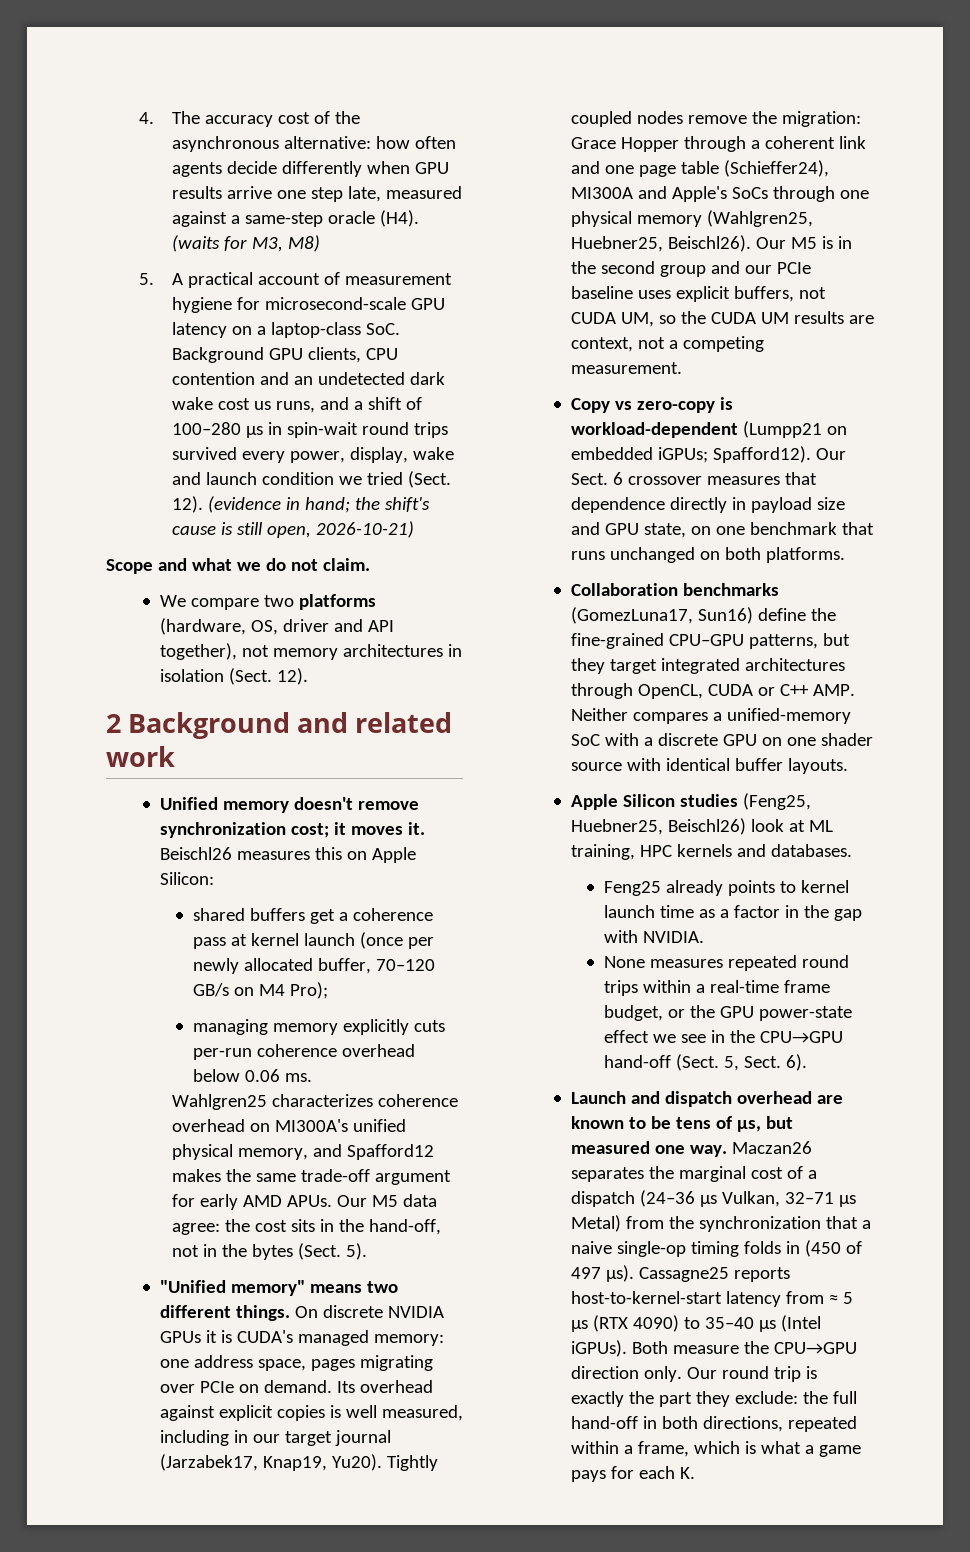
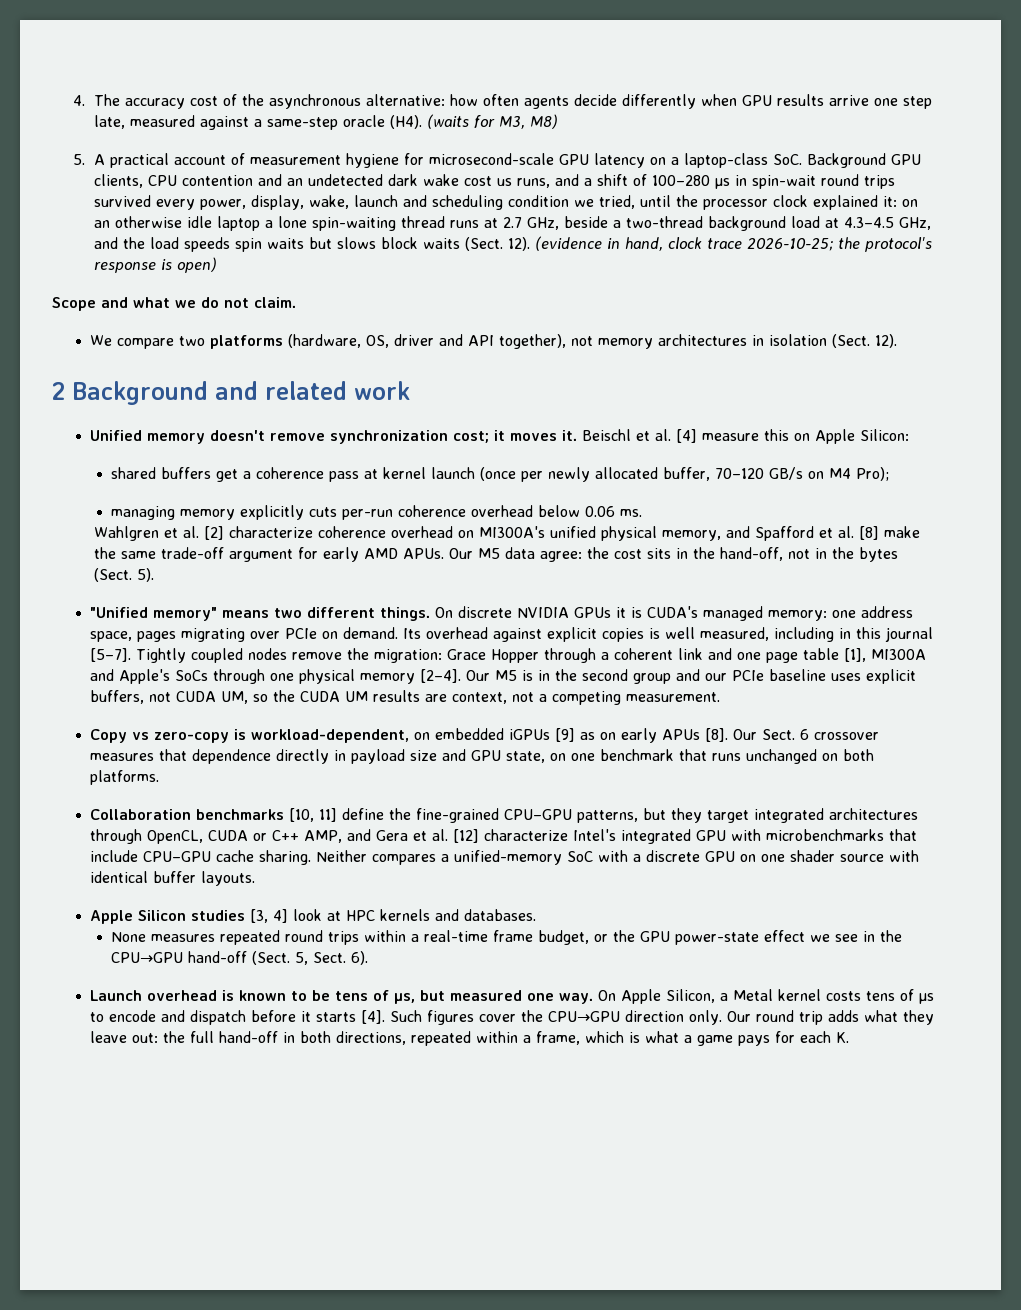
- 5. A practical account of measurement hygiene for microsecond-scale GPU latency on a laptop-class SoC. Background GPU clients, CPU contention and an undetected dark wake cost us runs, and a shift of 100–280 µs in spin-wait round trips survived every power, display, wake and launch condition we tried (Sect. 12). (evidence in hand; the shift's cause is still open, 2026-10-21)
+ 5. A practical account of measurement hygiene for microsecond-scale GPU latency on a laptop-class SoC. Background GPU clients, CPU contention and an undetected dark wake cost us runs, and a shift of 100–280 µs in spin-wait round trips survived every power, display, wake, launch and scheduling condition we tried, until the processor clock explained it: on an otherwise idle laptop a lone spin-waiting thread runs at 2.7 GHz, beside a two-thread background load at 4.3–4.5 GHz, and the load speeds spin waits but slows block waits (Sect. 12). (evidence in hand, clock trace 2026-10-25; the protocol's response is open)
- Beischl26 measures this on Apple Silicon:
+ Beischl et al. [4] measure this on Apple Silicon:
- Wahlgren25 characterizes coherence overhead on MI300A's unified physical memory, and Spafford12 makes the same trade-off argument for early AMD APUs.
+ Wahlgren et al. [2] characterize coherence overhead on MI300A's unified physical memory, and Spafford et al. [8] make the same trade-off argument for early AMD APUs.
- Its overhead against explicit copies is well measured, including in our target journal (Jarzabek17, Knap19, Yu20).
+ Its overhead against explicit copies is well measured, including in this journal [5–7].
- Tightly coupled nodes remove the migration: Grace Hopper through a coherent link and one page table (Schieffer24), MI300A and Apple's SoCs through one physical memory (Wahlgren25, Huebner25, Beischl26).
+ Tightly coupled nodes remove the migration: Grace Hopper through a coherent link and one page table [1], MI300A and Apple's SoCs through one physical memory [2–4].
- Copy vs zero-copy is workload-dependent (Lumpp21 on embedded iGPUs; Spafford12).
+ Copy vs zero-copy is workload-dependent, on embedded iGPUs [9] as on early APUs [8].
- Collaboration benchmarks (GomezLuna17, Sun16) define the fine-grained CPU–GPU patterns, but they target integrated architectures through OpenCL, CUDA or C++ AMP. Neither compares a unified-memory SoC with a discrete GPU on one shader source with identical buffer layouts.
+ Collaboration benchmarks [10, 11] define the fine-grained CPU–GPU patterns, but they target integrated architectures through OpenCL, CUDA or C++ AMP, and Gera et al. [12] characterize Intel's integrated GPU with microbenchmarks that include CPU–GPU cache sharing. Neither compares a unified-memory SoC with a discrete GPU on one shader source with identical buffer layouts.
- Apple Silicon studies (Feng25, Huebner25, Beischl26) look at ML training, HPC kernels and databases.
- Feng25 already points to kernel launch time as a factor in the gap with NVIDIA.
+ Apple Silicon studies [3, 4] look at HPC kernels and databases.
- Launch and dispatch overhead are known to be tens of µs, but measured one way.
+ Launch overhead is known to be tens of µs, but measured one way.
- Maczan26 separates the marginal cost of a dispatch (24–36 µs Vulkan, 32–71 µs Metal) from the synchronization that a naive single-op timing folds in (450 of 497 µs). Cassagne25 reports host-to-kernel-start latency from ≈ 5 µs (RTX 4090) to 35–40 µs (Intel iGPUs). Both measure the CPU→GPU direction only.
+ On Apple Silicon, a Metal kernel costs tens of µs to encode and dispatch before it starts [4]. Such figures cover the CPU→GPU direction only.
- Our round trip is exactly the part they exclude: the full hand-off in both directions, repeated within a frame, which is what a game pays for each K.
+ Our round trip adds what they leave out: the full hand-off in both directions, repeated within a frame, which is what a game pays for each K.

